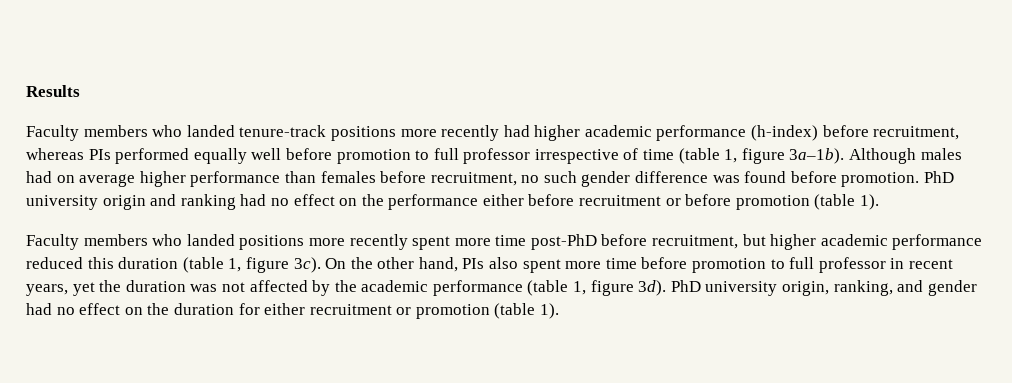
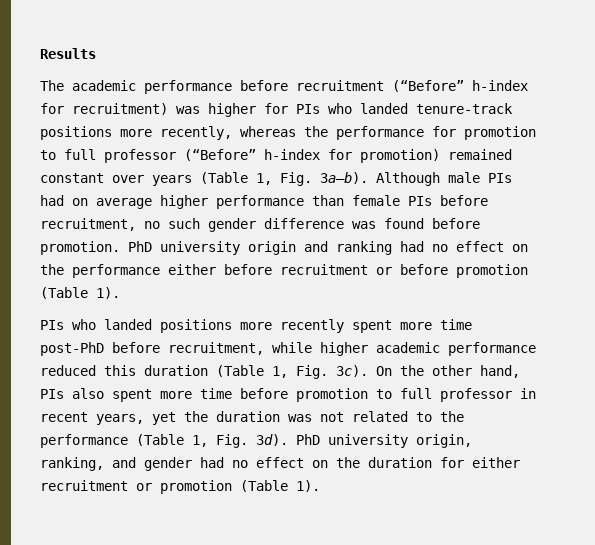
- Faculty members who landed tenure-track positions more recently had higher academic performance (h-index) before recruitment, whereas PIs performed equally well before promotion to full professor irrespective of time (table 1, figure 3a–1b). Although males had on average higher performance than females before recruitment, no such gender difference was found before promotion.
+ The academic performance before recruitment (“Before” h-index for recruitment) was higher for PIs who landed tenure-track positions more recently, whereas the performance for promotion to full professor (“Before” h-index for promotion) remained constant over years (Table 1, Fig. 3a–b). Although male PIs had on average higher performance than female PIs before recruitment, no such gender difference was found before promotion.
- PhD university origin and ranking had no effect on the performance either before recruitment or before promotion (table 1).
+ PhD university origin and ranking had no effect on the performance either before recruitment or before promotion (Table 1).
- Faculty members who landed positions more recently spent more time post-PhD before recruitment, but higher academic performance reduced this duration (table 1, figure 3c).
+ PIs who landed positions more recently spent more time post-PhD before recruitment, while higher academic performance reduced this duration (Table 1, Fig. 3c).
- On the other hand, PIs also spent more time before promotion to full professor in recent years, yet the duration was not affected by the academic performance (table 1, figure 3d).
+ On the other hand, PIs also spent more time before promotion to full professor in recent years, yet the duration was not related to the performance (Table 1, Fig. 3d).
- PhD university origin, ranking, and gender had no effect on the duration for either recruitment or promotion (table 1).
+ PhD university origin, ranking, and gender had no effect on the duration for either recruitment or promotion (Table 1).

